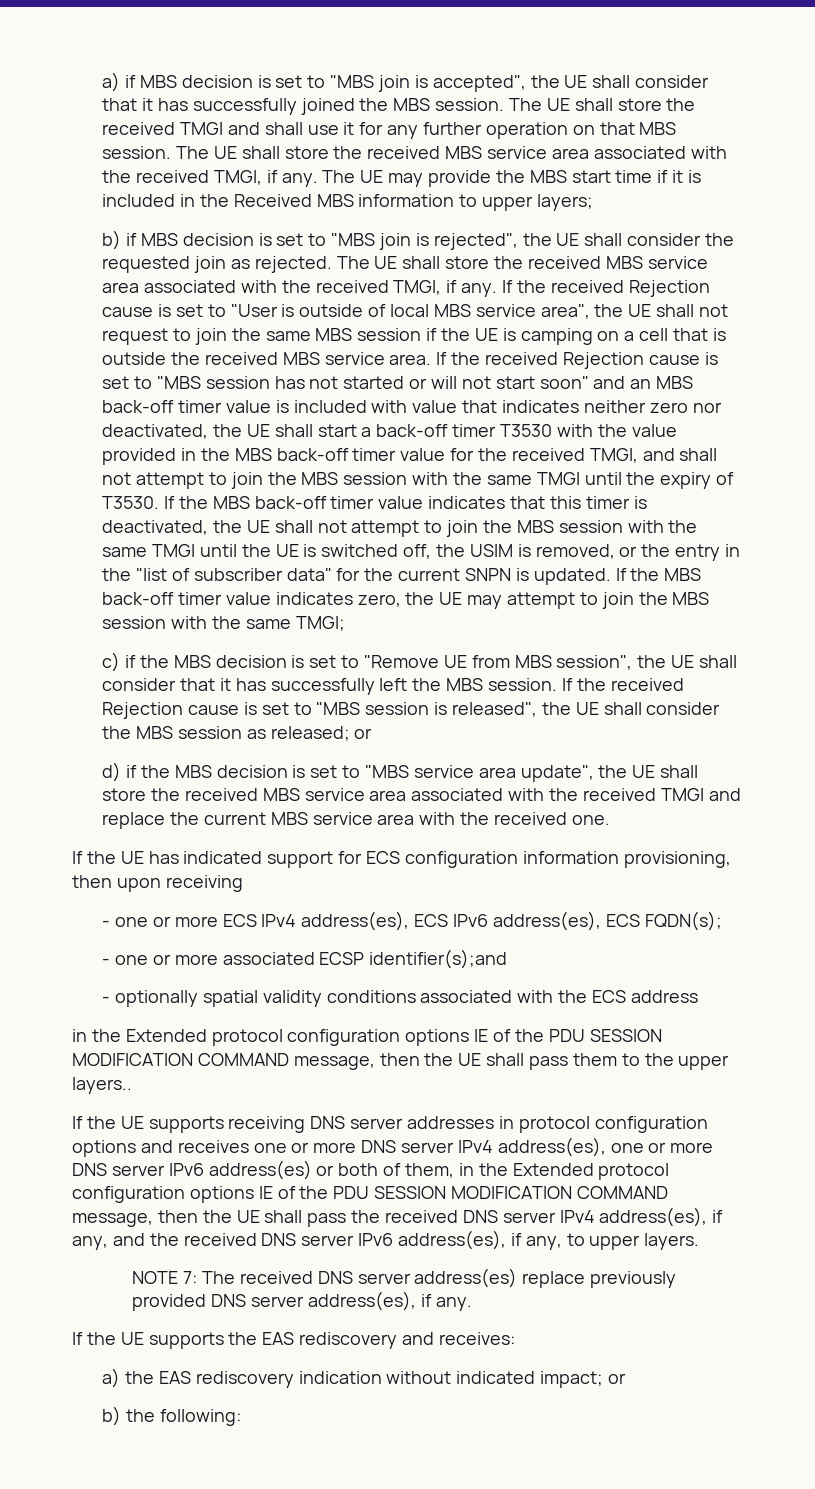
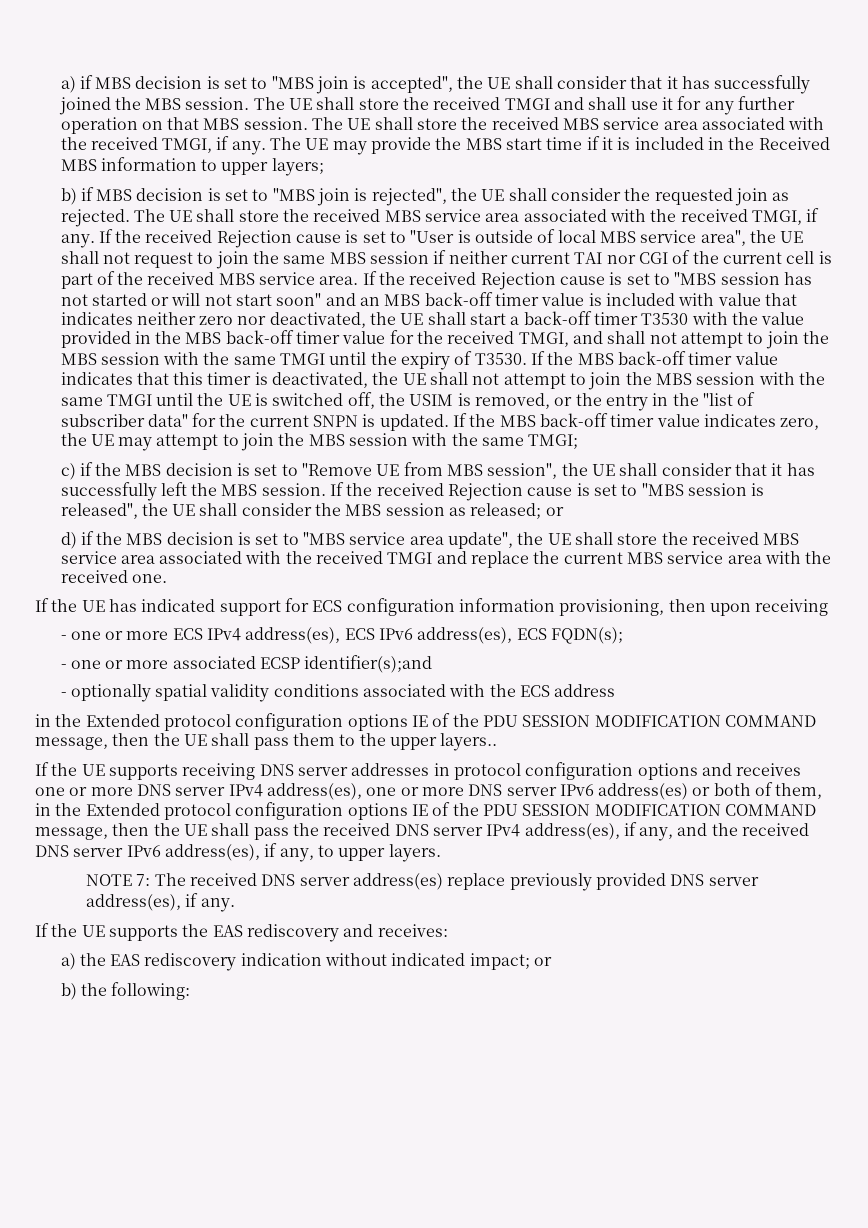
- If the received Rejection cause is set to "User is outside of local MBS service area", the UE shall not request to join the same MBS session if the UE is camping on a cell that is outside the received MBS service area.
+ If the received Rejection cause is set to "User is outside of local MBS service area", the UE shall not request to join the same MBS session if neither current TAI nor CGI of the current cell is part of the received MBS service area.

